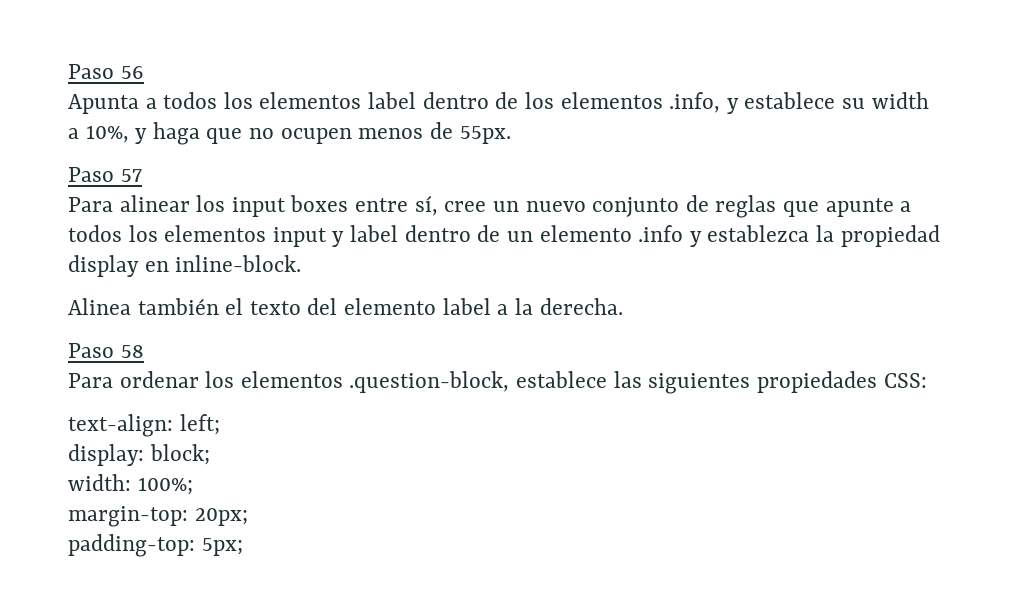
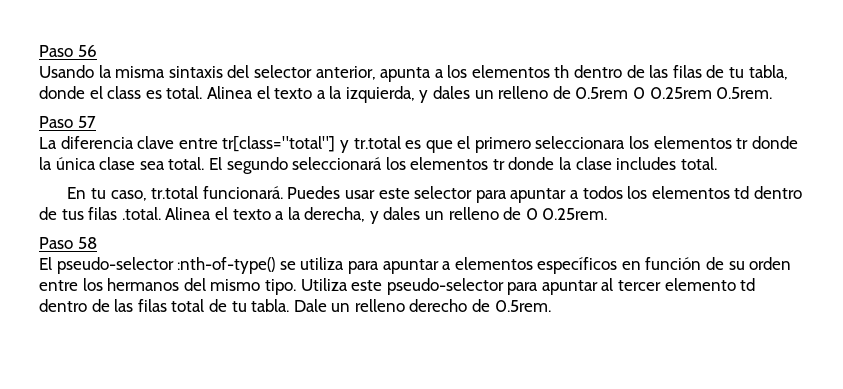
- Apunta a todos los elementos label dentro de los elementos .info, y establece su width a 10%, y haga que no ocupen menos de 55px.
+ Usando la misma sintaxis del selector anterior, apunta a los elementos th dentro de las filas de tu tabla, donde el class es total. Alinea el texto a la izquierda, y dales un relleno de 0.5rem 0 0.25rem 0.5rem.
  Paso 57
- Para alinear los input boxes entre sí, cree un nuevo conjunto de reglas que apunte a todos los elementos input y label dentro de un elemento .info y establezca la propiedad display en inline-block.
- Alinea también el texto del elemento label a la derecha.
+ La diferencia clave entre tr[class="total"] y tr.total es que el primero seleccionara los elementos tr donde la única clase sea total. El segundo seleccionará los elementos tr donde la clase includes total.
+ En tu caso, tr.total funcionará. Puedes usar este selector para apuntar a todos los elementos td dentro de tus filas .total. Alinea el texto a la derecha, y dales un relleno de 0 0.25rem.
  Paso 58
- Para ordenar los elementos .question-block, establece las siguientes propiedades CSS:
- text-align: left;
- display: block;
- width: 100%;
- margin-top: 20px;
- padding-top: 5px;
+ El pseudo-selector :nth-of-type() se utiliza para apuntar a elementos específicos en función de su orden entre los hermanos del mismo tipo. Utiliza este pseudo-selector para apuntar al tercer elemento td dentro de las filas total de tu tabla. Dale un relleno derecho de 0.5rem.

